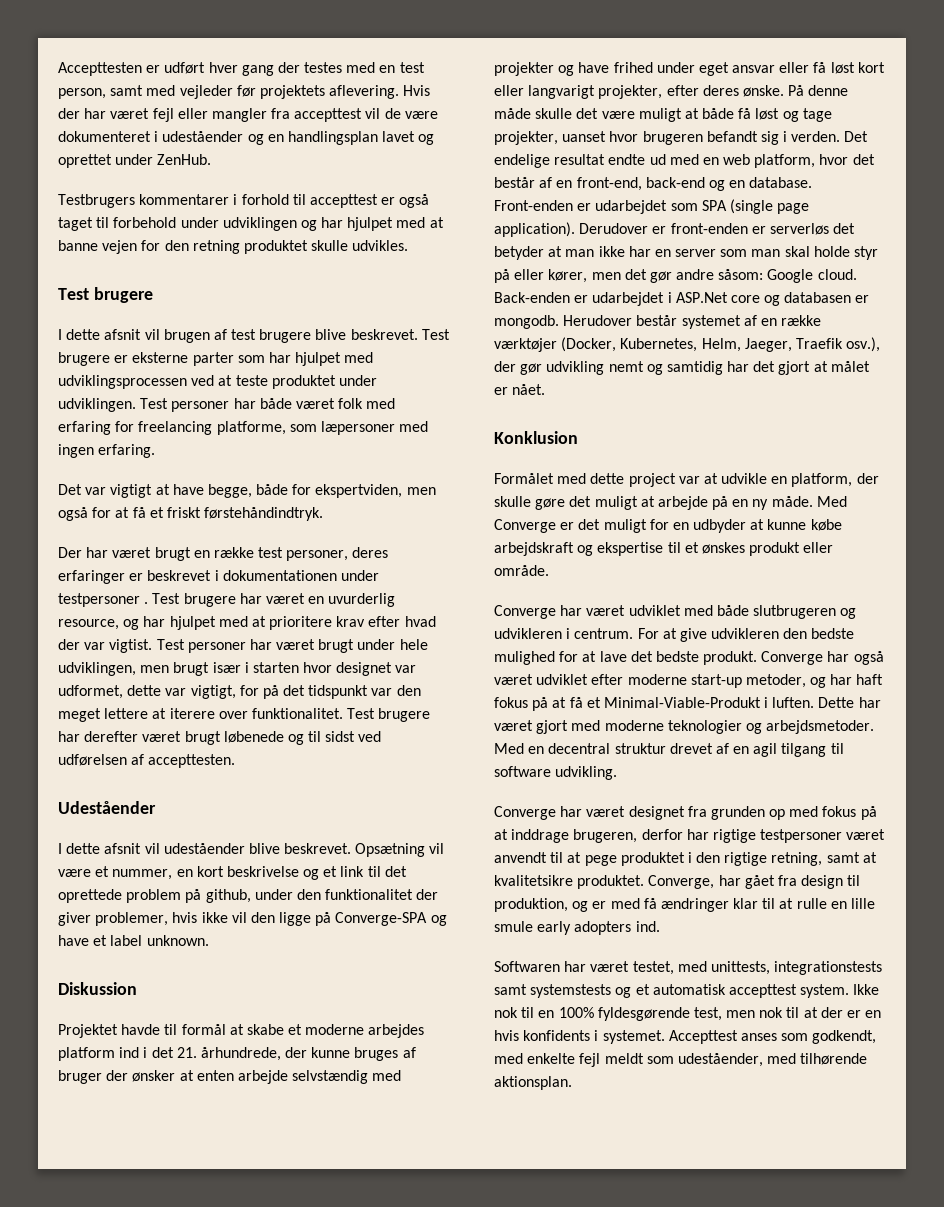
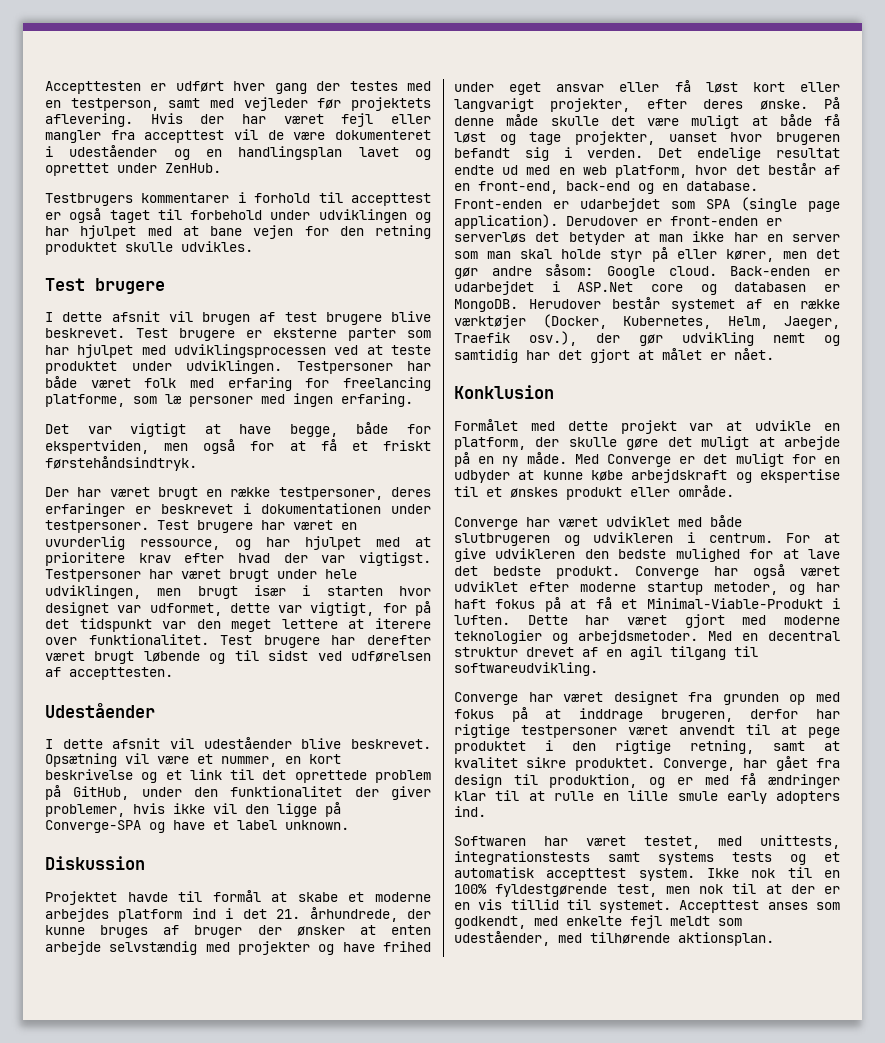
- Accepttesten er udført hver gang der testes med en test person, samt med vejleder før projektets aflevering.
+ Accepttesten er udført hver gang der testes med en testperson, samt med vejleder før projektets aflevering.
- Testbrugers kommentarer i forhold til accepttest er også taget til forbehold under udviklingen og har hjulpet med at banne vejen for den retning produktet skulle udvikles.
+ Testbrugers kommentarer i forhold til accepttest er også taget til forbehold under udviklingen og har hjulpet med at bane vejen for den retning produktet skulle udvikles.
- Test personer har både været folk med erfaring for freelancing platforme, som læpersoner med ingen erfaring.
+ Testpersoner har både været folk med erfaring for freelancing platforme, som læ personer med ingen erfaring.
- Det var vigtigt at have begge, både for ekspertviden, men også for at få et friskt førstehåndindtryk.
+ Det var vigtigt at have begge, både for ekspertviden, men også for at få et friskt førstehåndsindtryk.
- Der har været brugt en række test personer, deres erfaringer er beskrevet i dokumentationen under testpersoner .
+ Der har været brugt en række testpersoner, deres erfaringer er beskrevet i dokumentationen under testpersoner.
- Test brugere har været en uvurderlig resource, og har hjulpet med at prioritere krav efter hvad der var vigtist. Test personer har været brugt under hele udviklingen, men brugt især i starten hvor designet var udformet, dette var vigtigt, for på det tidspunkt var den meget lettere at iterere over funktionalitet.
+ Test brugere har været en uvurderlig ressource, og har hjulpet med at prioritere krav efter hvad der var vigtigst. Testpersoner har været brugt under hele udviklingen, men brugt især i starten hvor designet var udformet, dette var vigtigt, for på det tidspunkt var den meget lettere at iterere over funktionalitet.
- Test brugere har derefter været brugt løbenede og til sidst ved udførelsen af accepttesten.
+ Test brugere har derefter været brugt løbende og til sidst ved udførelsen af accepttesten.
- Opsætning vil være et nummer, en kort beskrivelse og et link til det oprettede problem på github, under den funktionalitet der giver problemer, hvis ikke vil den ligge på Converge-SPA og have et label unknown.
+ Opsætning vil være et nummer, en kort beskrivelse og et link til det oprettede problem på GitHub, under den funktionalitet der giver problemer, hvis ikke vil den ligge på Converge-SPA og have et label unknown.
- Back-enden er udarbejdet i ASP.Net core og databasen er mongodb.
+ Back-enden er udarbejdet i ASP.Net core og databasen er MongoDB.
- Formålet med dette project var at udvikle en platform, der skulle gøre det muligt at arbejde på en ny måde.
+ Formålet med dette projekt var at udvikle en platform, der skulle gøre det muligt at arbejde på en ny måde.
- Converge har også været udviklet efter moderne start-up metoder, og har haft fokus på at få et Minimal-Viable-Produkt i luften.
+ Converge har også været udviklet efter moderne startup metoder, og har haft fokus på at få et Minimal-Viable-Produkt i luften.
- Med en decentral struktur drevet af en agil tilgang til software udvikling.
+ Med en decentral struktur drevet af en agil tilgang til softwareudvikling.
- Converge har været designet fra grunden op med fokus på at inddrage brugeren, derfor har rigtige testpersoner været anvendt til at pege produktet i den rigtige retning, samt at kvalitetsikre produktet.
+ Converge har været designet fra grunden op med fokus på at inddrage brugeren, derfor har rigtige testpersoner været anvendt til at pege produktet i den rigtige retning, samt at kvalitet sikre produktet.
- Softwaren har været testet, med unittests, integrationstests samt systemstests og et automatisk accepttest system.
+ Softwaren har været testet, med unittests, integrationstests samt systems tests og et automatisk accepttest system.
- Ikke nok til en 100% fyldesgørende test, men nok til at der er en hvis konfidents i systemet.
+ Ikke nok til en 100% fyldestgørende test, men nok til at der er en vis tillid til systemet.

